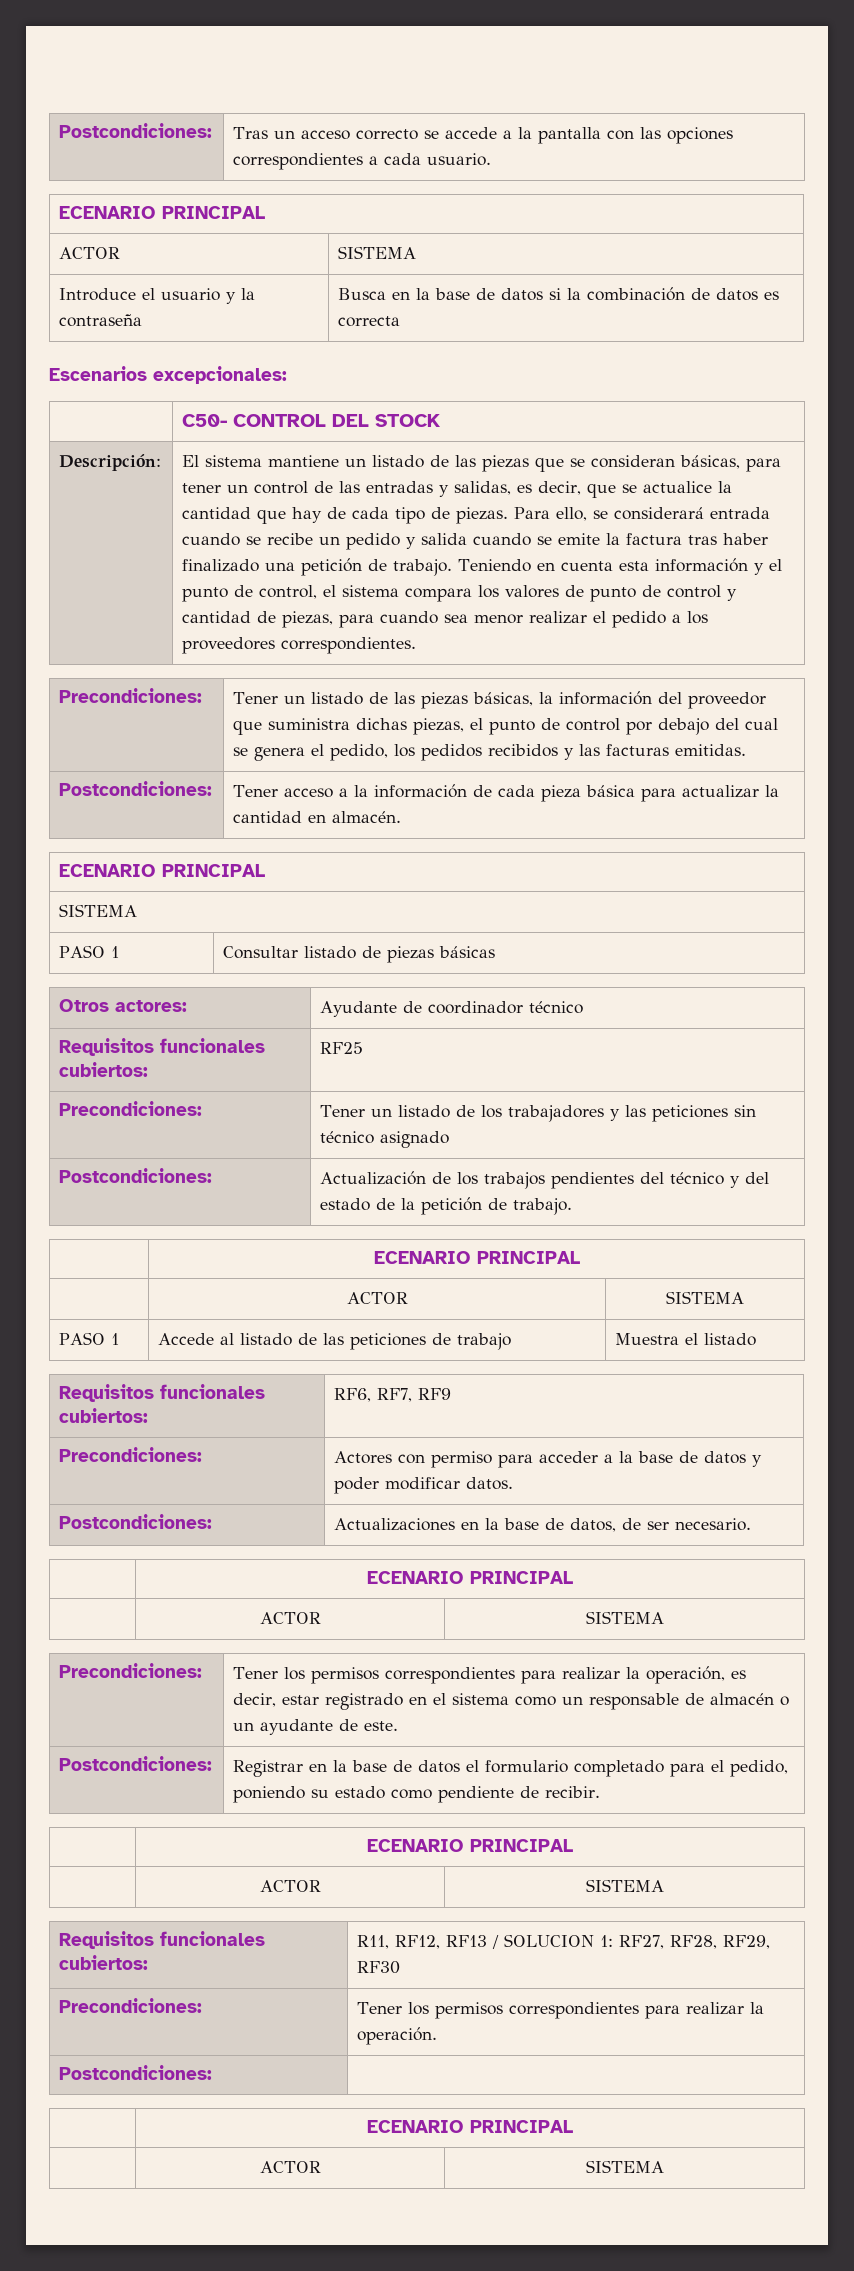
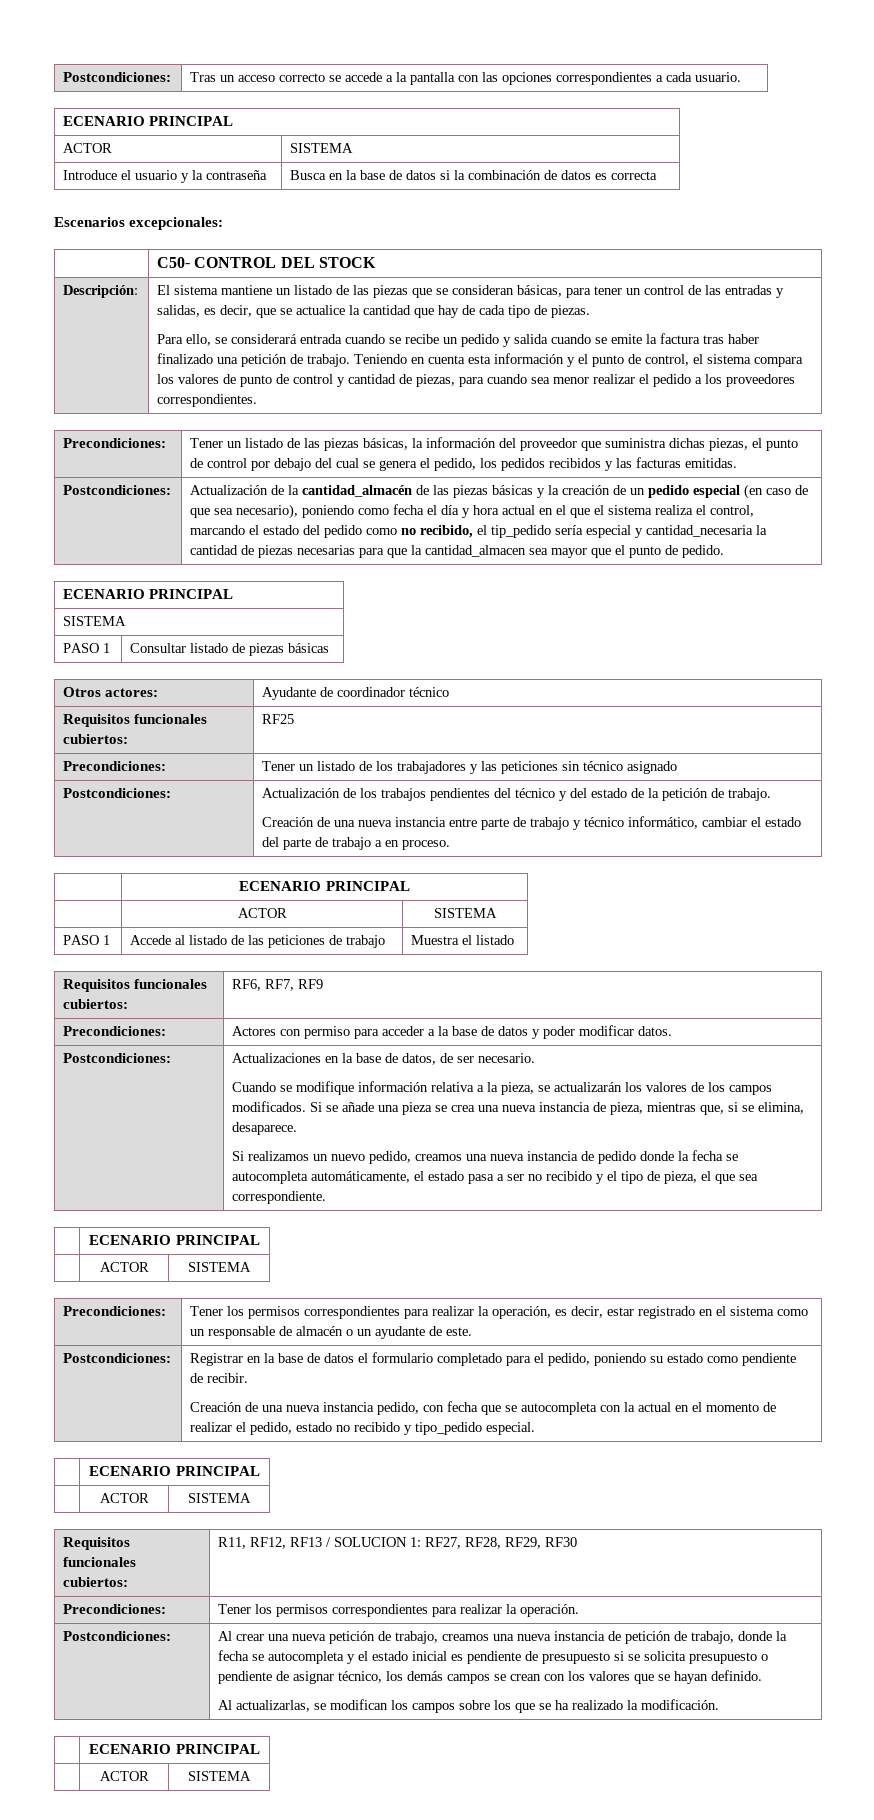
- El sistema mantiene un listado de las piezas que se consideran básicas, para tener un control de las entradas y salidas, es decir, que se actualice la cantidad que hay de cada tipo de piezas. Para ello, se considerará entrada cuando se recibe un pedido y salida cuando se emite la factura tras haber finalizado una petición de trabajo.
+ El sistema mantiene un listado de las piezas que se consideran básicas, para tener un control de las entradas y salidas, es decir, que se actualice la cantidad que hay de cada tipo de piezas.
+ Para ello, se considerará entrada cuando se recibe un pedido y salida cuando se emite la factura tras haber finalizado una petición de trabajo.
- Tener acceso a la información de cada pieza básica para actualizar la cantidad en almacén.
+ Actualización de la cantidad_almacén de las piezas básicas y la creación de un pedido especial (en caso de que sea necesario), poniendo como fecha el día y hora actual en el que el sistema realiza el control, marcando el estado del pedido como no recibido, el tip_pedido sería especial y cantidad_necesaria la cantidad de piezas necesarias para que la cantidad_almacen sea mayor que el punto de pedido.
  Postcondiciones: | Actualización de los trabajos pendientes del técnico y del estado de la petición de trabajo.
+ Creación de una nueva instancia entre parte de trabajo y técnico informático, cambiar el estado del parte de trabajo a en proceso.
+ Cuando se modifique información relativa a la pieza, se actualizarán los valores de los campos modificados. Si se añade una pieza se crea una nueva instancia de pieza, mientras que, si se elimina, desaparece.
+ Si realizamos un nuevo pedido, creamos una nueva instancia de pedido donde la fecha se autocompleta automáticamente, el estado pasa a ser no recibido y el tipo de pieza, el que sea correspondiente.
+ Creación de una nueva instancia pedido, con fecha que se autocompleta con la actual en el momento de realizar el pedido, estado no recibido y tipo_pedido especial.
+ Al crear una nueva petición de trabajo, creamos una nueva instancia de petición de trabajo, donde la fecha se autocompleta y el estado inicial es pendiente de presupuesto si se solicita presupuesto o pendiente de asignar técnico, los demás campos se crean con los valores que se hayan definido.
+ Al actualizarlas, se modifican los campos sobre los que se ha realizado la modificación.

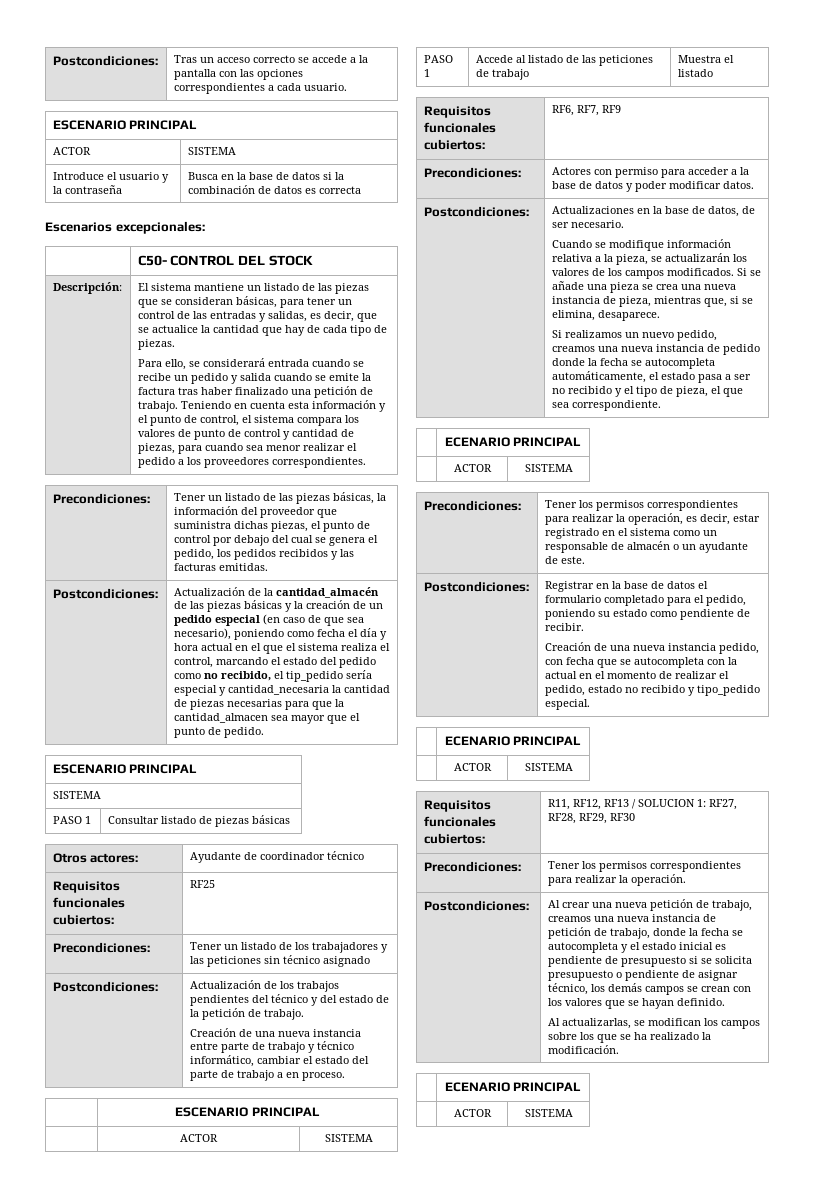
  Postcondiciones: | Tras un acceso correcto se accede a la pantalla con las opciones correspondientes a cada usuario.
- ECENARIO PRINCIPAL
+ ESCENARIO PRINCIPAL
  Actualización de la cantidad_almacén de las piezas básicas y la creación de un pedido especial (en caso de que sea necesario), poniendo como fecha el día y hora actual en el que el sistema realiza el control, marcando el estado del pedido como no recibido, el tip_pedido sería especial y cantidad_necesaria la cantidad de piezas necesarias para que la cantidad_almacen sea mayor que el punto de pedido.
- ECENARIO PRINCIPAL
+ ESCENARIO PRINCIPAL
  Postcondiciones: | Actualización de los trabajos pendientes del técnico y del estado de la petición de trabajo.
  Creación de una nueva instancia entre parte de trabajo y técnico informático, cambiar el estado del parte de trabajo a en proceso.
- | ECENARIO PRINCIPAL
+ | ESCENARIO PRINCIPAL

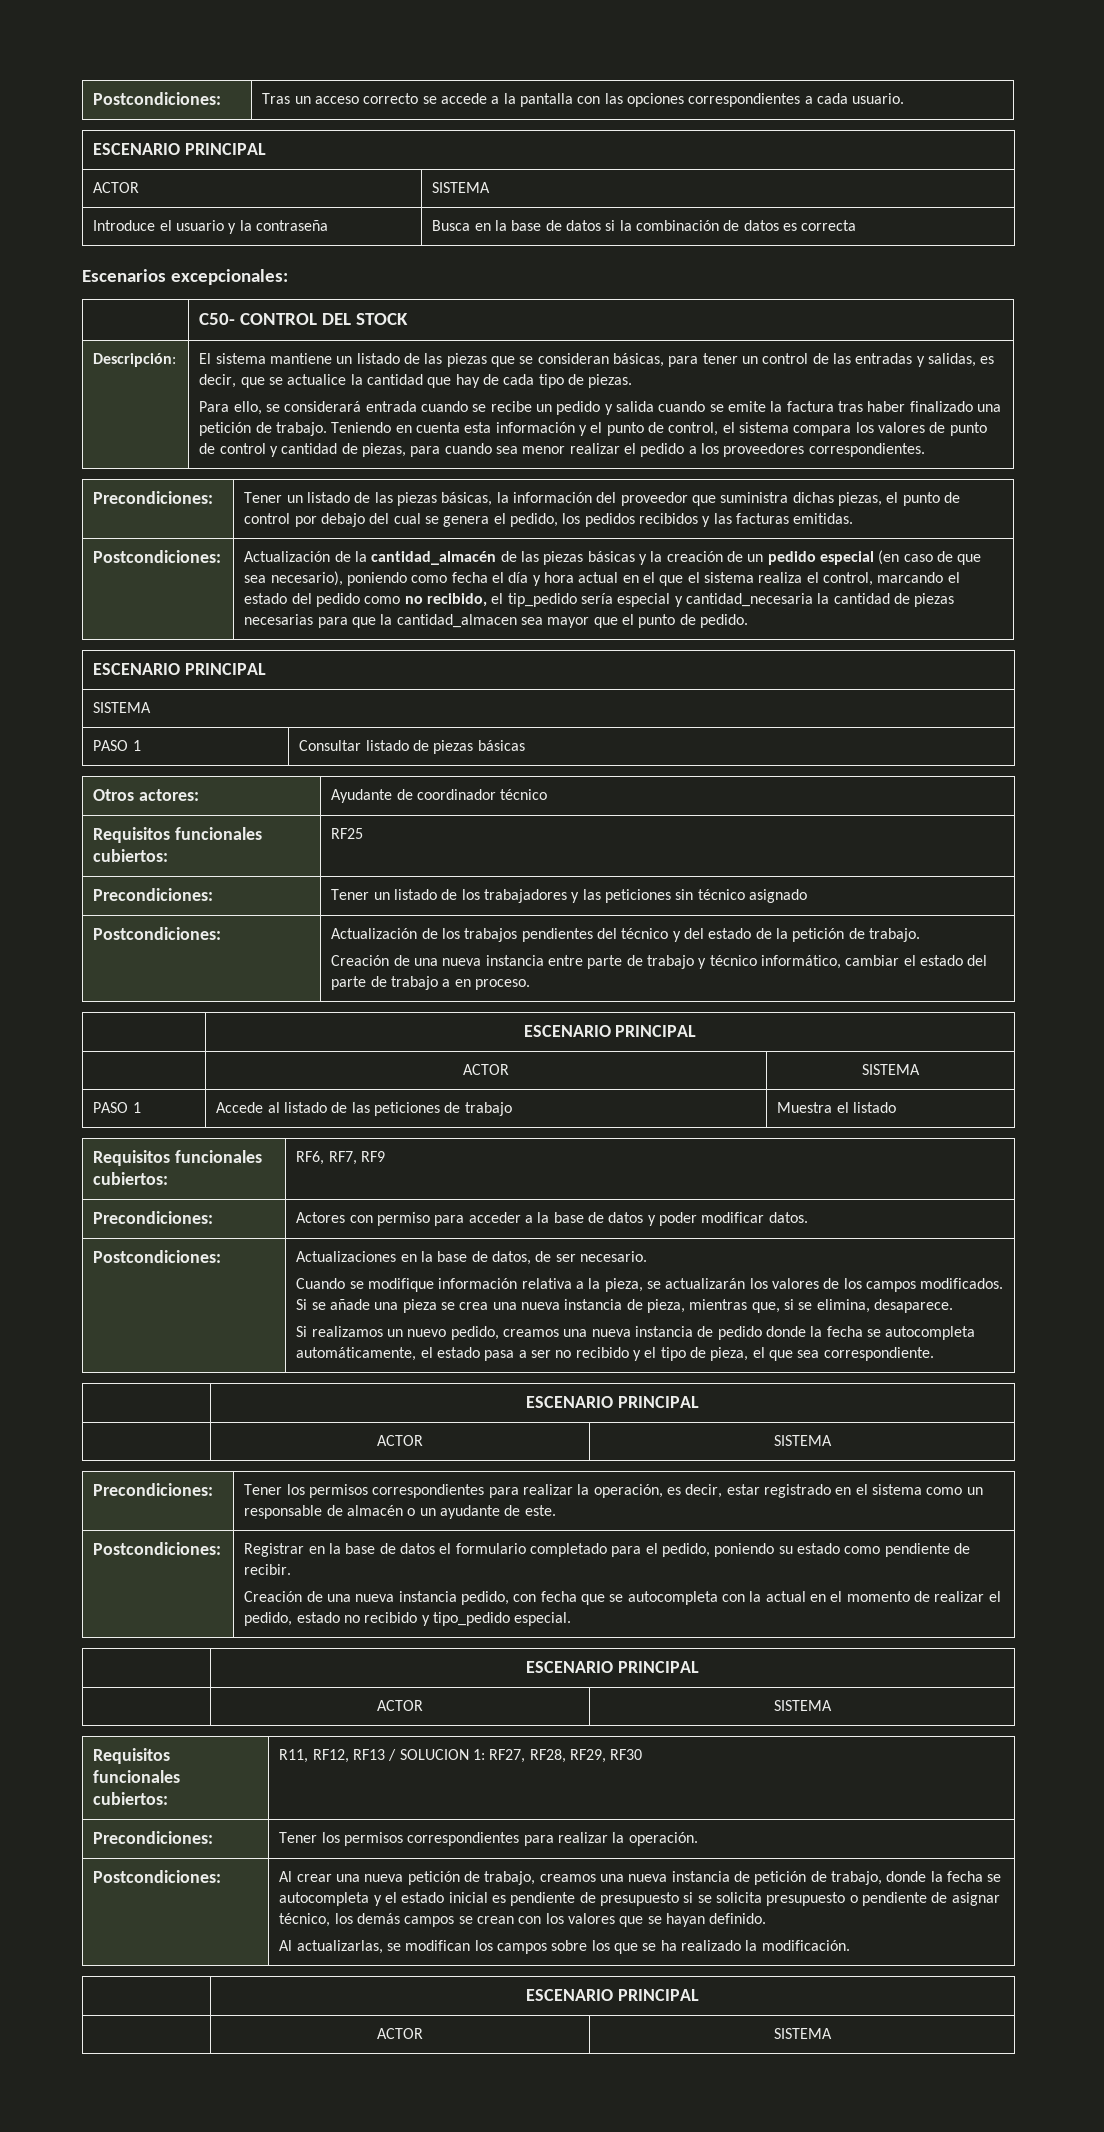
  Si realizamos un nuevo pedido, creamos una nueva instancia de pedido donde la fecha se autocompleta automáticamente, el estado pasa a ser no recibido y el tipo de pieza, el que sea correspondiente.
- | ECENARIO PRINCIPAL
+ | ESCENARIO PRINCIPAL
  Creación de una nueva instancia pedido, con fecha que se autocompleta con la actual en el momento de realizar el pedido, estado no recibido y tipo_pedido especial.
- | ECENARIO PRINCIPAL
+ | ESCENARIO PRINCIPAL
  Al actualizarlas, se modifican los campos sobre los que se ha realizado la modificación.
- | ECENARIO PRINCIPAL
+ | ESCENARIO PRINCIPAL

